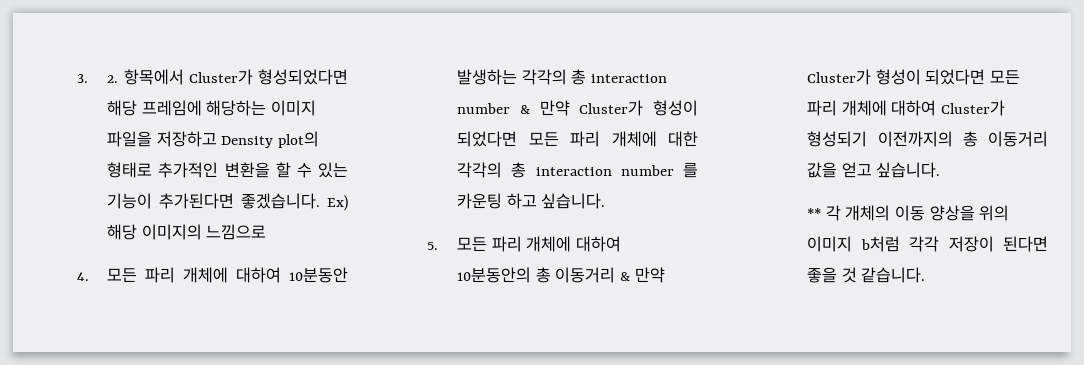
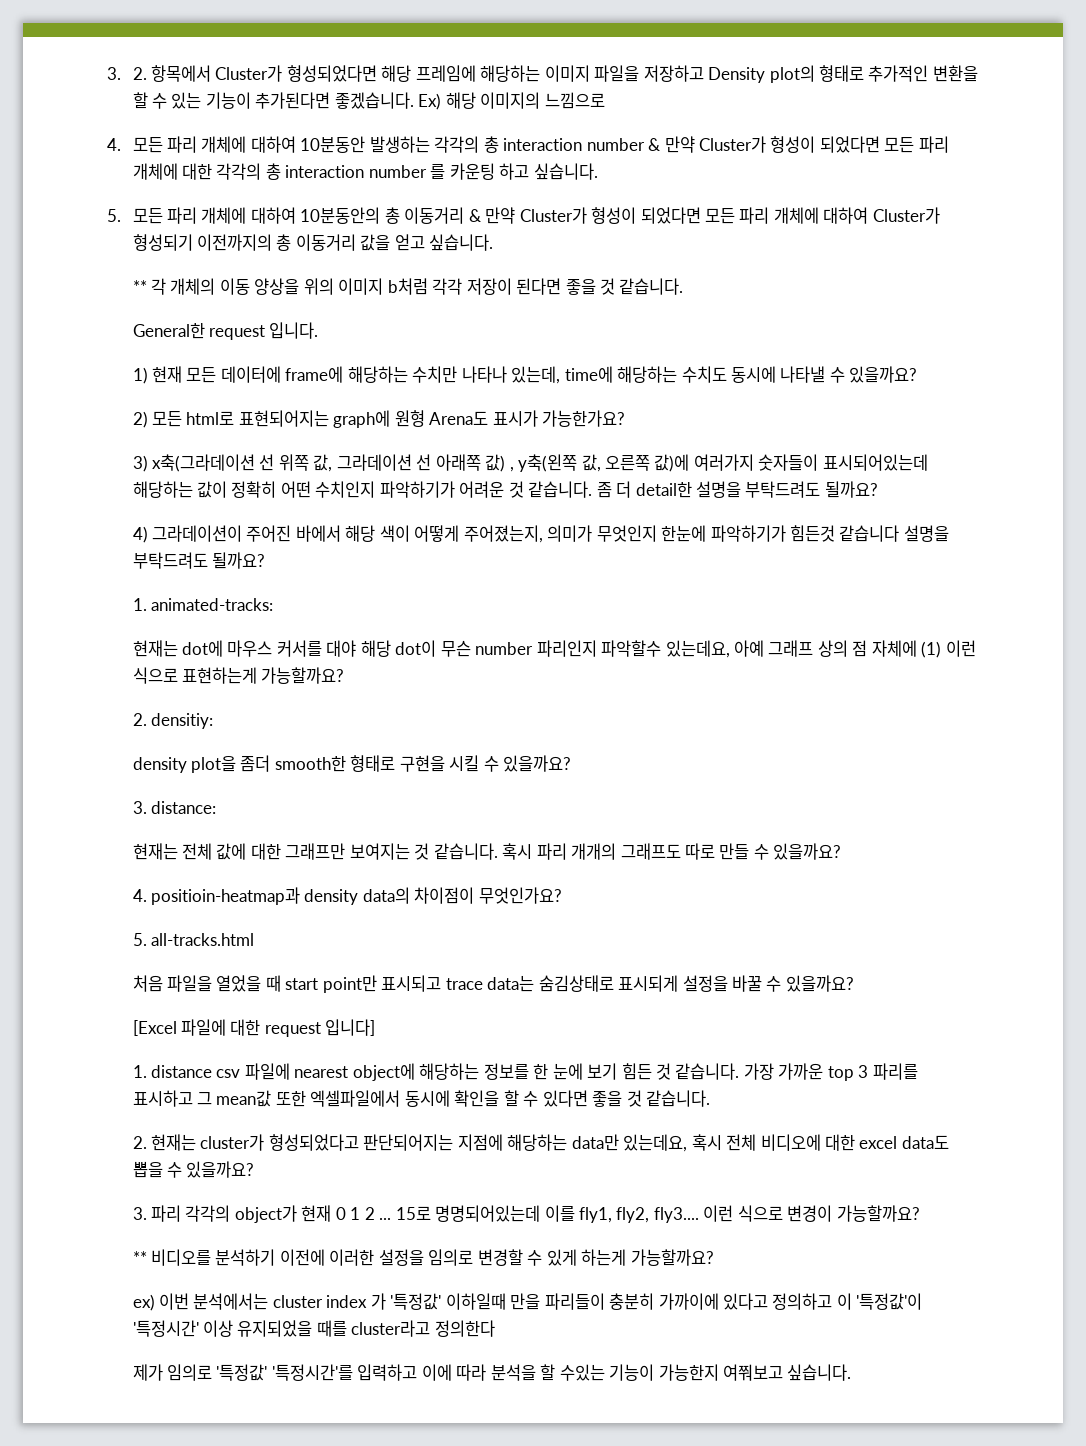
+ General한 request 입니다.
+ 1) 현재 모든 데이터에 frame에 해당하는 수치만 나타나 있는데, time에 해당하는 수치도 동시에 나타낼 수 있을까요?
+ 2) 모든 html로 표현되어지는 graph에 원형 Arena도 표시가 가능한가요?
+ 3) x축(그라데이션 선 위쪽 값, 그라데이션 선 아래쪽 값) , y축(왼쪽 값, 오른쪽 값)에 여러가지 숫자들이 표시되어있는데 해당하는 값이 정확히 어떤 수치인지 파악하기가 어려운 것 같습니다. 좀 더 detail한 설명을 부탁드려도 될까요?
+ 4) 그라데이션이 주어진 바에서 해당 색이 어떻게 주어졌는지, 의미가 무엇인지 한눈에 파악하기가 힘든것 같습니다 설명을 부탁드려도 될까요?
+ 1. animated-tracks:
+ 현재는 dot에 마우스 커서를 대야 해당 dot이 무슨 number 파리인지 파악할수 있는데요, 아예 그래프 상의 점 자체에 (1) 이런 식으로 표현하는게 가능할까요?
+ 2. densitiy:
+ density plot을 좀더 smooth한 형태로 구현을 시킬 수 있을까요?
+ 3. distance:
+ 현재는 전체 값에 대한 그래프만 보여지는 것 같습니다. 혹시 파리 개개의 그래프도 따로 만들 수 있을까요?
+ 4. positioin-heatmap과 density data의 차이점이 무엇인가요?
+ 5. all-tracks.html
+ 처음 파일을 열었을 때 start point만 표시되고 trace data는 숨김상태로 표시되게 설정을 바꿀 수 있을까요?
+ [Excel 파일에 대한 request 입니다]
+ 1. distance csv 파일에 nearest object에 해당하는 정보를 한 눈에 보기 힘든 것 같습니다. 가장 가까운 top 3 파리를 표시하고 그 mean값 또한 엑셀파일에서 동시에 확인을 할 수 있다면 좋을 것 같습니다.
+ 2. 현재는 cluster가 형성되었다고 판단되어지는 지점에 해당하는 data만 있는데요, 혹시 전체 비디오에 대한 excel data도 뽑을 수 있을까요?
+ 3. 파리 각각의 object가 현재 0 1 2 ... 15로 명명되어있는데 이를 fly1, fly2, fly3.... 이런 식으로 변경이 가능할까요?
+ ** 비디오를 분석하기 이전에 이러한 설정을 임의로 변경할 수 있게 하는게 가능할까요?
+ ex) 이번 분석에서는 cluster index 가 '특정값' 이하일때 만을 파리들이 충분히 가까이에 있다고 정의하고 이 '특정값'이 '특정시간' 이상 유지되었을 때를 cluster라고 정의한다
+ 제가 임의로 '특정값' '특정시간'를 입력하고 이에 따라 분석을 할 수있는 기능이 가능한지 여쭤보고 싶습니다.

